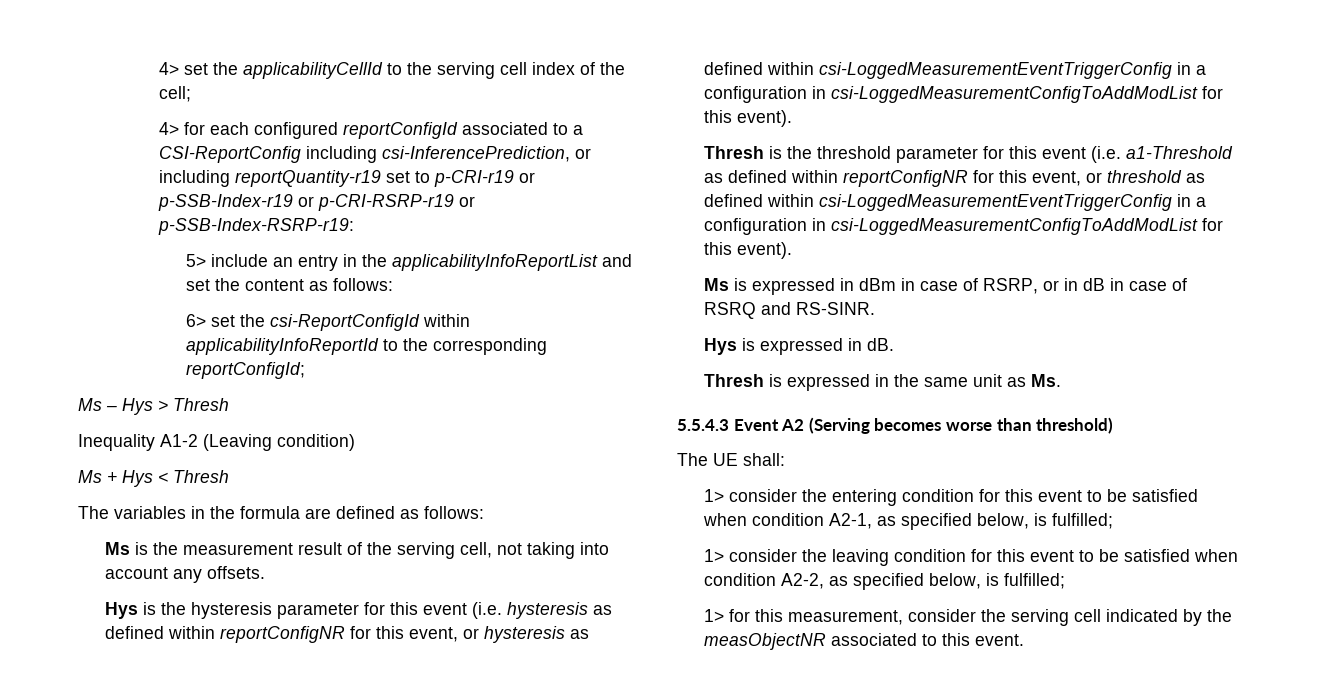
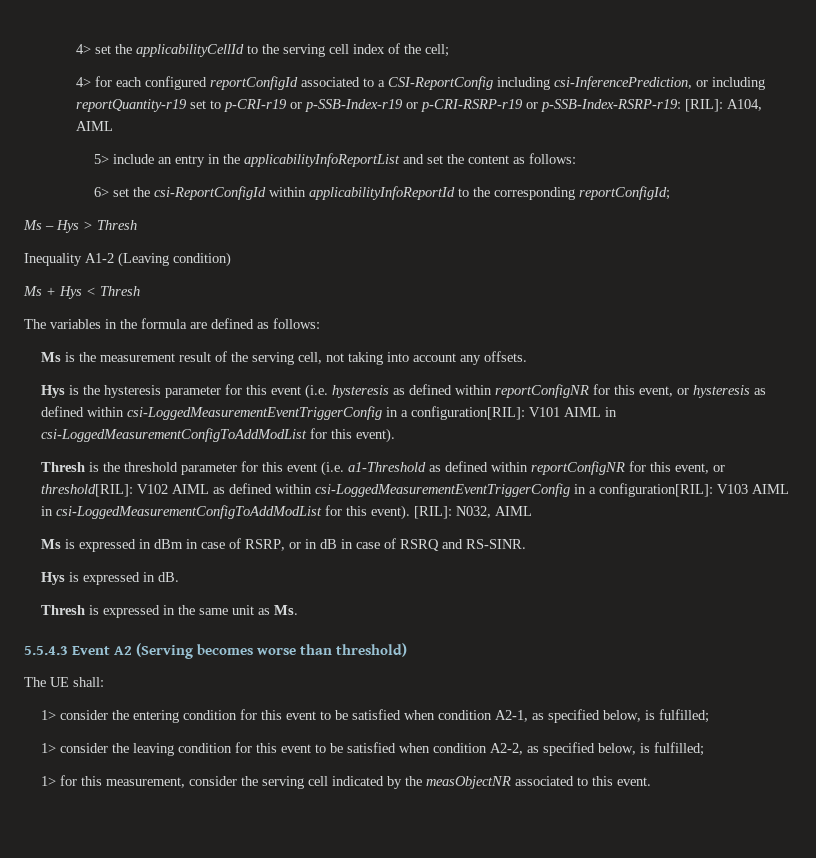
- 4> for each configured reportConfigId associated to a CSI-ReportConfig including csi-InferencePrediction, or including reportQuantity-r19 set to p-CRI-r19 or p-SSB-Index-r19 or p-CRI-RSRP-r19 or p-SSB-Index-RSRP-r19:
+ 4> for each configured reportConfigId associated to a CSI-ReportConfig including csi-InferencePrediction, or including reportQuantity-r19 set to p-CRI-r19 or p-SSB-Index-r19 or p-CRI-RSRP-r19 or p-SSB-Index-RSRP-r19: [RIL]: A104, AIML
- Hys is the hysteresis parameter for this event (i.e. hysteresis as defined within reportConfigNR for this event, or hysteresis as defined within csi-LoggedMeasurementEventTriggerConfig in a configuration in csi-LoggedMeasurementConfigToAddModList for this event).
+ Hys is the hysteresis parameter for this event (i.e. hysteresis as defined within reportConfigNR for this event, or hysteresis as defined within csi-LoggedMeasurementEventTriggerConfig in a configuration[RIL]: V101 AIML in csi-LoggedMeasurementConfigToAddModList for this event).
- Thresh is the threshold parameter for this event (i.e. a1-Threshold as defined within reportConfigNR for this event, or threshold as defined within csi-LoggedMeasurementEventTriggerConfig in a configuration in csi-LoggedMeasurementConfigToAddModList for this event).
+ Thresh is the threshold parameter for this event (i.e. a1-Threshold as defined within reportConfigNR for this event, or threshold[RIL]: V102 AIML as defined within csi-LoggedMeasurementEventTriggerConfig in a configuration[RIL]: V103 AIML in csi-LoggedMeasurementConfigToAddModList for this event). [RIL]: N032, AIML

